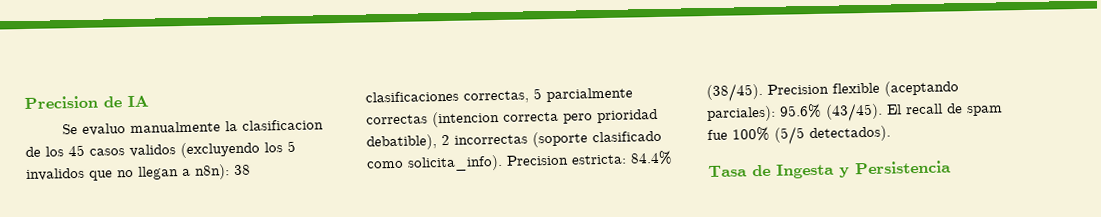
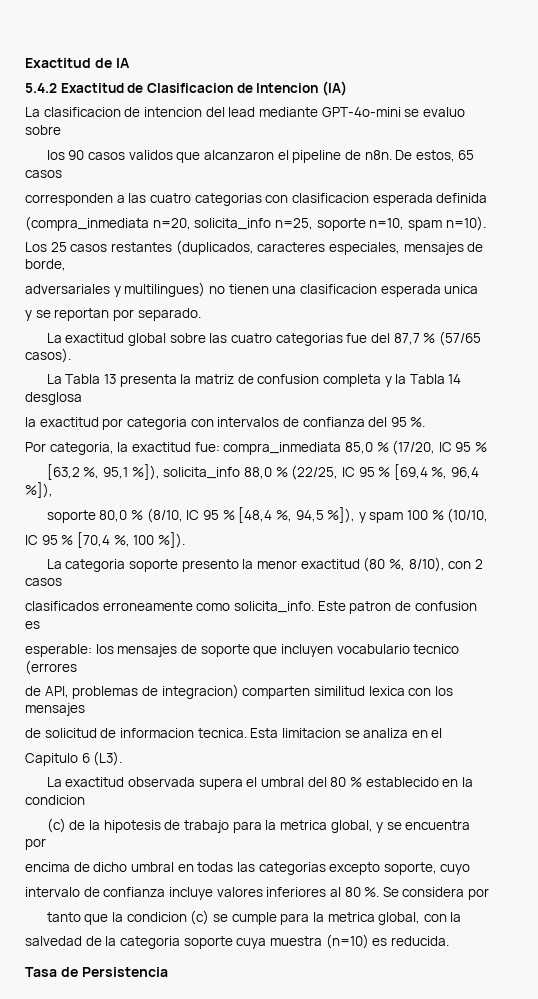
- Precision de IA
+ Exactitud de IA
- Se evaluo manualmente la clasificacion de los 45 casos validos (excluyendo los 5 invalidos que no llegan a n8n): 38 clasificaciones correctas, 5 parcialmente correctas (intencion correcta pero prioridad debatible), 2 incorrectas (soporte clasificado como solicita_info). Precision estricta: 84.4% (38/45). Precision flexible (aceptando parciales): 95.6% (43/45). El recall de spam fue 100% (5/5 detectados).
+ 5.4.2 Exactitud de Clasificacion de Intencion (IA)
+ La clasificacion de intencion del lead mediante GPT-4o-mini se evaluo sobre
+ los 90 casos validos que alcanzaron el pipeline de n8n. De estos, 65 casos
+ corresponden a las cuatro categorias con clasificacion esperada definida
+ (compra_inmediata n=20, solicita_info n=25, soporte n=10, spam n=10).
+ Los 25 casos restantes (duplicados, caracteres especiales, mensajes de borde,
+ adversariales y multilingues) no tienen una clasificacion esperada unica
+ y se reportan por separado.
+ La exactitud global sobre las cuatro categorias fue del 87,7 % (57/65 casos).
+ La Tabla 13 presenta la matriz de confusion completa y la Tabla 14 desglosa
+ la exactitud por categoria con intervalos de confianza del 95 %.
+ Por categoria, la exactitud fue: compra_inmediata 85,0 % (17/20, IC 95 %
+ [63,2 %, 95,1 %]), solicita_info 88,0 % (22/25, IC 95 % [69,4 %, 96,4 %]),
+ soporte 80,0 % (8/10, IC 95 % [48,4 %, 94,5 %]), y spam 100 % (10/10,
+ IC 95 % [70,4 %, 100 %]).
+ La categoria soporte presento la menor exactitud (80 %, 8/10), con 2 casos
+ clasificados erroneamente como solicita_info. Este patron de confusion es
+ esperable: los mensajes de soporte que incluyen vocabulario tecnico (errores
+ de API, problemas de integracion) comparten similitud lexica con los mensajes
+ de solicitud de informacion tecnica. Esta limitacion se analiza en el
+ Capitulo 6 (L3).
+ La exactitud observada supera el umbral del 80 % establecido en la condicion
+ (c) de la hipotesis de trabajo para la metrica global, y se encuentra por
+ encima de dicho umbral en todas las categorias excepto soporte, cuyo
+ intervalo de confianza incluye valores inferiores al 80 %. Se considera por
+ tanto que la condicion (c) se cumple para la metrica global, con la
+ salvedad de la categoria soporte cuya muestra (n=10) es reducida.
- Tasa de Ingesta y Persistencia
+ Tasa de Persistencia

